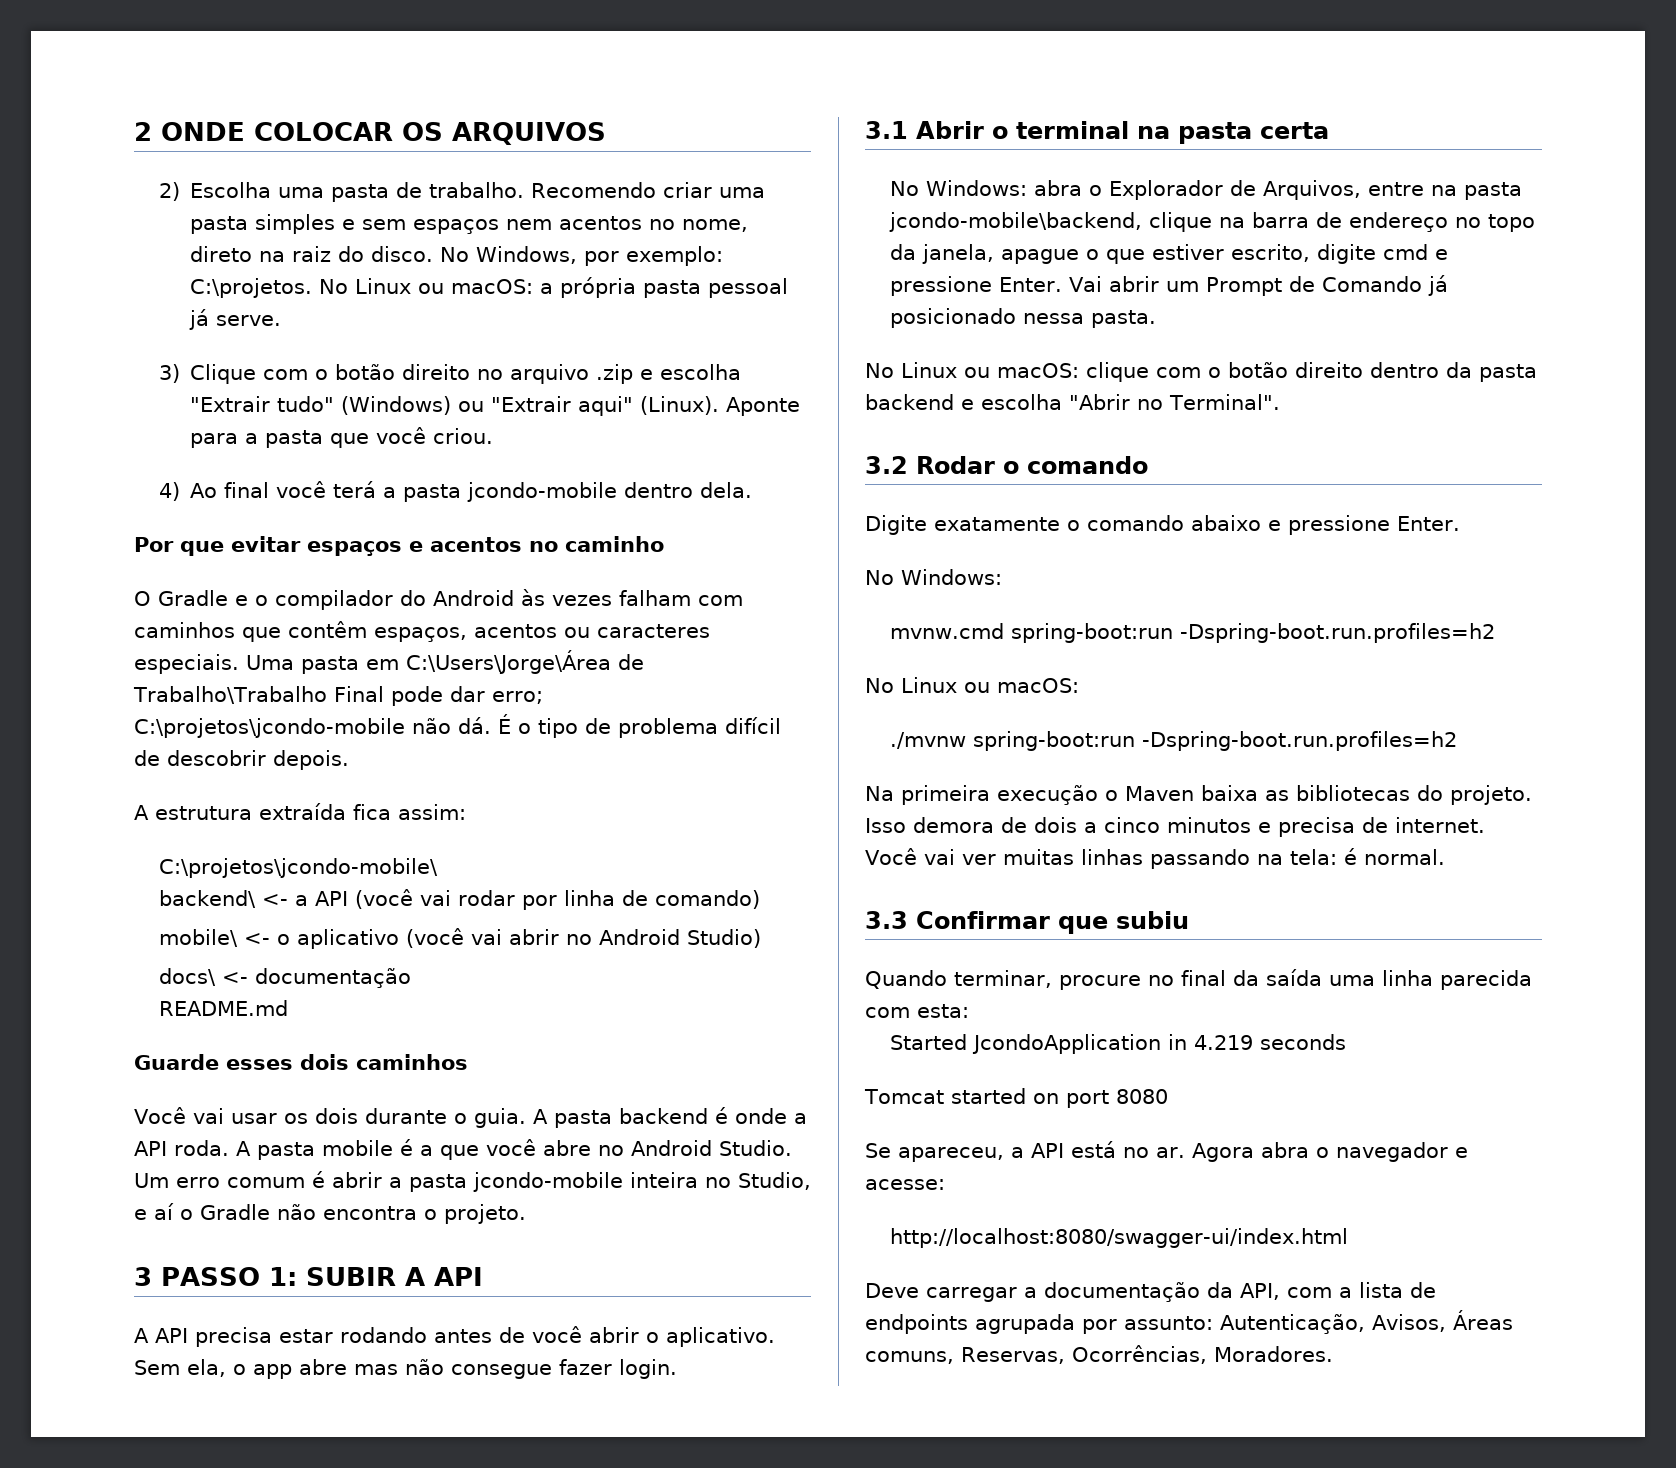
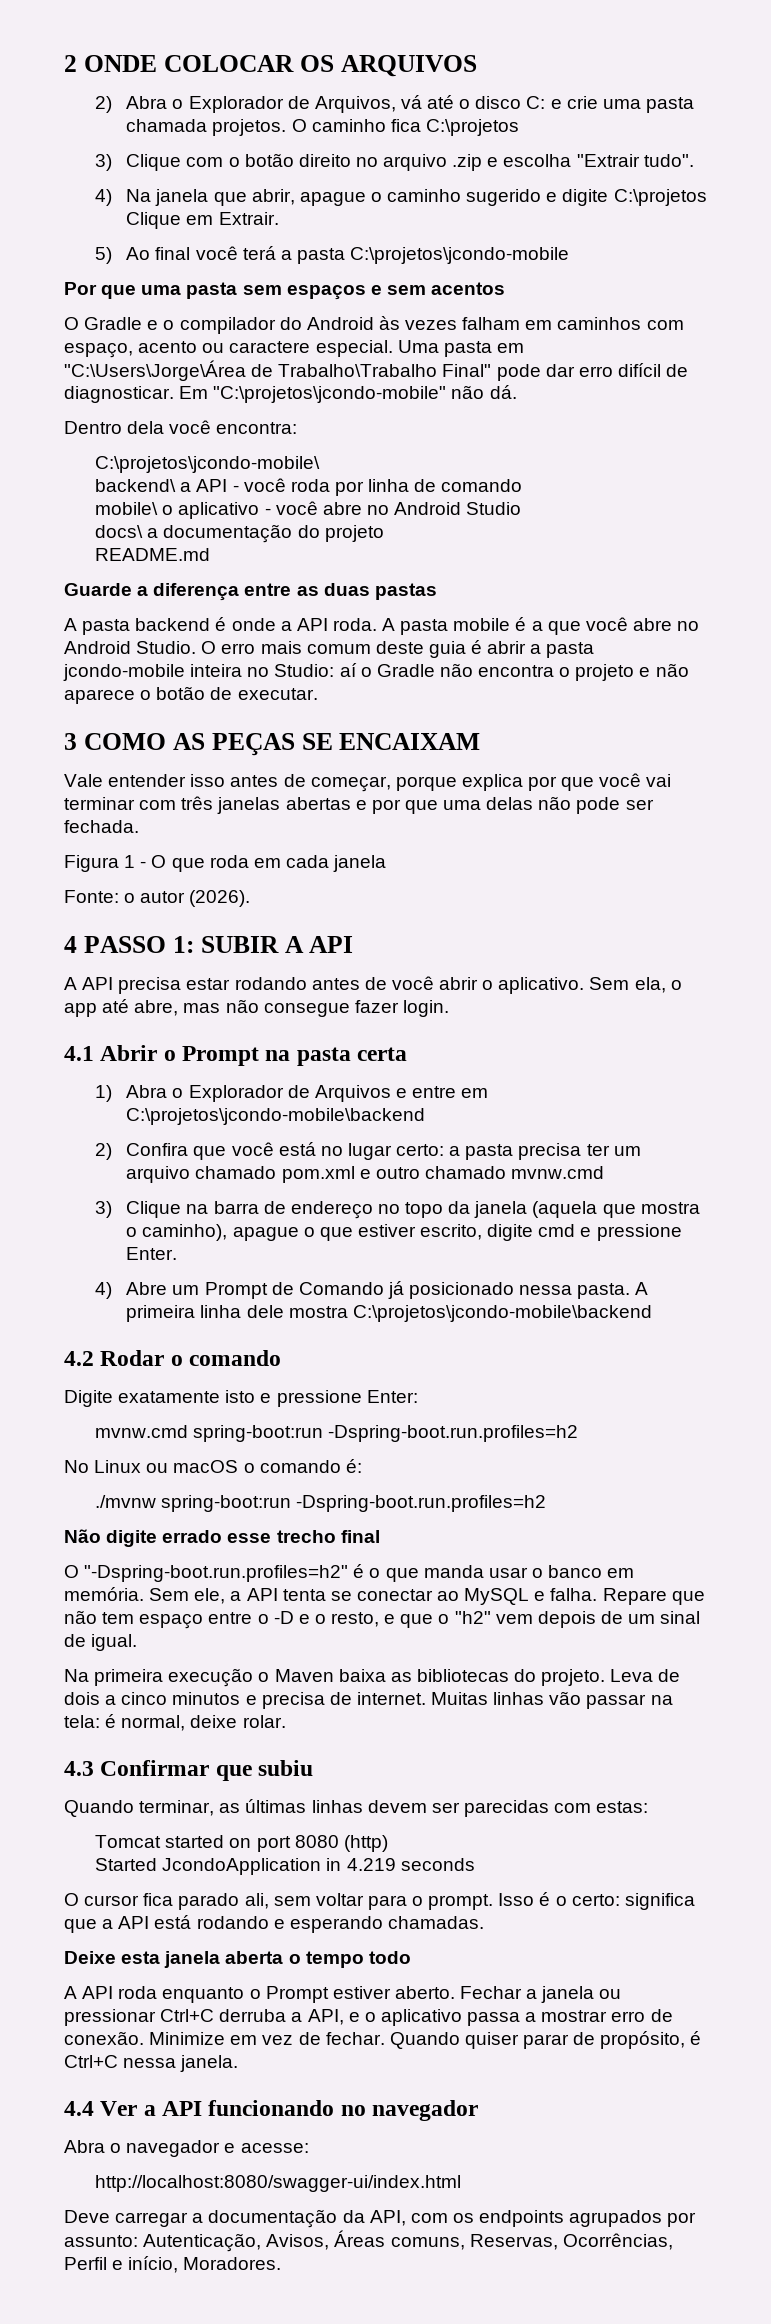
- 2) Escolha uma pasta de trabalho. Recomendo criar uma pasta simples e sem espaços nem acentos no nome, direto na raiz do disco. No Windows, por exemplo: C:\projetos. No Linux ou macOS: a própria pasta pessoal já serve.
+ 2) Abra o Explorador de Arquivos, vá até o disco C: e crie uma pasta chamada projetos. O caminho fica C:\projetos
- 3) Clique com o botão direito no arquivo .zip e escolha "Extrair tudo" (Windows) ou "Extrair aqui" (Linux). Aponte para a pasta que você criou.
- 4) Ao final você terá a pasta jcondo-mobile dentro dela.
+ 3) Clique com o botão direito no arquivo .zip e escolha "Extrair tudo".
+ 4) Na janela que abrir, apague o caminho sugerido e digite C:\projetos Clique em Extrair.
+ 5) Ao final você terá a pasta C:\projetos\jcondo-mobile
- Por que evitar espaços e acentos no caminho
+ Por que uma pasta sem espaços e sem acentos
- O Gradle e o compilador do Android às vezes falham com caminhos que contêm espaços, acentos ou caracteres especiais.
+ O Gradle e o compilador do Android às vezes falham em caminhos com espaço, acento ou caractere especial.
- Uma pasta em C:\Users\Jorge\Área de Trabalho\Trabalho Final pode dar erro; C:\projetos\jcondo-mobile não dá. É o tipo de problema difícil de descobrir depois.
- A estrutura extraída fica assim:
+ Uma pasta em "C:\Users\Jorge\Área de Trabalho\Trabalho Final" pode dar erro difícil de diagnosticar. Em "C:\projetos\jcondo-mobile" não dá.
+ Dentro dela você encontra:
- backend\ <- a API (você vai rodar por linha de comando)
+ backend\ a API - você roda por linha de comando
- mobile\ <- o aplicativo (você vai abrir no Android Studio)
+ mobile\ o aplicativo - você abre no Android Studio
- docs\ <- documentação
+ docs\ a documentação do projeto
- Guarde esses dois caminhos
- Você vai usar os dois durante o guia. A pasta backend é onde a API roda.
+ Guarde a diferença entre as duas pastas
+ A pasta backend é onde a API roda.
- Um erro comum é abrir a pasta jcondo-mobile inteira no Studio, e aí o Gradle não encontra o projeto.
- 3 PASSO 1: SUBIR A API
+ O erro mais comum deste guia é abrir a pasta jcondo-mobile inteira no Studio: aí o Gradle não encontra o projeto e não aparece o botão de executar.
+ 3 COMO AS PEÇAS SE ENCAIXAM
+ Vale entender isso antes de começar, porque explica por que você vai terminar com três janelas abertas e por que uma delas não pode ser fechada.
+ Figura 1 - O que roda em cada janela
+ Fonte: o autor (2026).
+ 4 PASSO 1: SUBIR A API
- Sem ela, o app abre mas não consegue fazer login.
+ Sem ela, o app até abre, mas não consegue fazer login.
- 3.1 Abrir o terminal na pasta certa
+ 4.1 Abrir o Prompt na pasta certa
- No Windows: abra o Explorador de Arquivos, entre na pasta jcondo-mobile\backend, clique na barra de endereço no topo da janela, apague o que estiver escrito, digite cmd e pressione Enter. Vai abrir um Prompt de Comando já posicionado nessa pasta.
- No Linux ou macOS: clique com o botão direito dentro da pasta backend e escolha "Abrir no Terminal".
- 3.2 Rodar o comando
+ 1) Abra o Explorador de Arquivos e entre em C:\projetos\jcondo-mobile\backend
+ 2) Confira que você está no lugar certo: a pasta precisa ter um arquivo chamado pom.xml e outro chamado mvnw.cmd
+ 3) Clique na barra de endereço no topo da janela (aquela que mostra o caminho), apague o que estiver escrito, digite cmd e pressione Enter.
+ 4) Abre um Prompt de Comando já posicionado nessa pasta. A primeira linha dele mostra C:\projetos\jcondo-mobile\backend
+ 4.2 Rodar o comando
- Digite exatamente o comando abaixo e pressione Enter.
- No Windows:
+ Digite exatamente isto e pressione Enter:
  mvnw.cmd spring-boot:run -Dspring-boot.run.profiles=h2
- No Linux ou macOS:
+ No Linux ou macOS o comando é:
+ Não digite errado esse trecho final
+ O "-Dspring-boot.run.profiles=h2" é o que manda usar o banco em memória. Sem ele, a API tenta se conectar ao MySQL e falha. Repare que não tem espaço entre o -D e o resto, e que o "h2" vem depois de um sinal de igual.
- Isso demora de dois a cinco minutos e precisa de internet.
+ Leva de dois a cinco minutos e precisa de internet.
- Você vai ver muitas linhas passando na tela: é normal.
- 3.3 Confirmar que subiu
+ Muitas linhas vão passar na tela: é normal, deixe rolar.
+ 4.3 Confirmar que subiu
- Quando terminar, procure no final da saída uma linha parecida com esta:
+ Quando terminar, as últimas linhas devem ser parecidas com estas:
+ Tomcat started on port 8080 (http)
- Tomcat started on port 8080
- Se apareceu, a API está no ar. Agora abra o navegador e acesse:
+ O cursor fica parado ali, sem voltar para o prompt. Isso é o certo: significa que a API está rodando e esperando chamadas.
+ Deixe esta janela aberta o tempo todo
+ A API roda enquanto o Prompt estiver aberto. Fechar a janela ou pressionar Ctrl+C derruba a API, e o aplicativo passa a mostrar erro de conexão. Minimize em vez de fechar. Quando quiser parar de propósito, é Ctrl+C nessa janela.
+ 4.4 Ver a API funcionando no navegador
+ Abra o navegador e acesse:
- Deve carregar a documentação da API, com a lista de endpoints agrupada por assunto: Autenticação, Avisos, Áreas comuns, Reservas, Ocorrências, Moradores.
+ Deve carregar a documentação da API, com os endpoints agrupados por assunto: Autenticação, Avisos, Áreas comuns, Reservas, Ocorrências, Perfil e início, Moradores.

